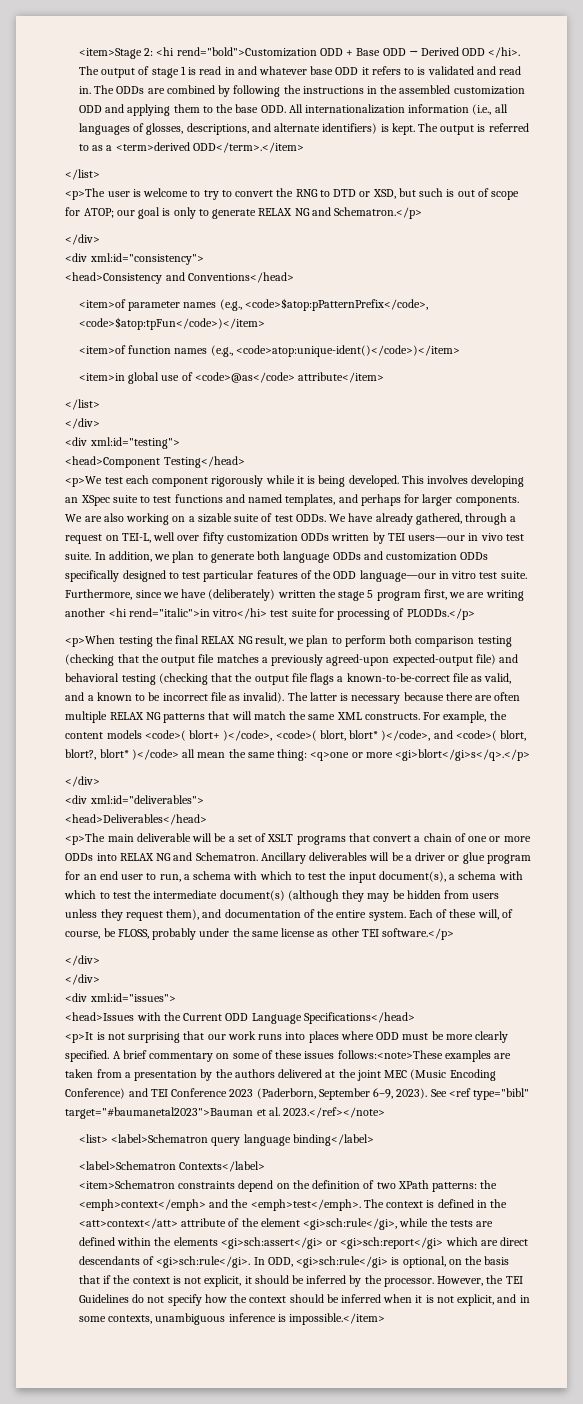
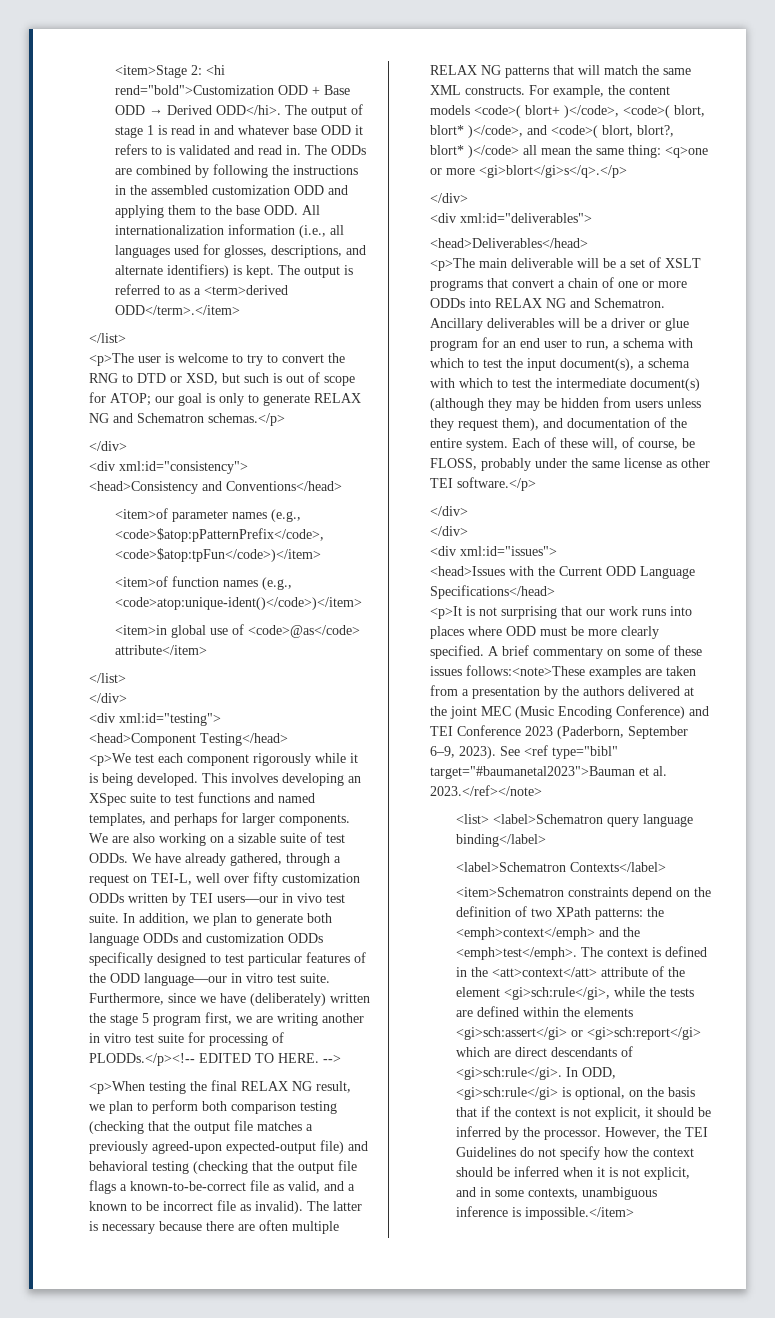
- <item>Stage 2: <hi rend="bold">Customization ODD + Base ODD → Derived ODD </hi>.
+ <item>Stage 2: <hi rend="bold">Customization ODD + Base ODD → Derived ODD</hi>.
- The ODDs are combined by following the instructions in the assembled customization ODD and applying them to the base ODD. All internationalization information (i.e., all languages of glosses, descriptions, and alternate identifiers) is kept.
+ The ODDs are combined by following the instructions in the assembled customization ODD and applying them to the base ODD. All internationalization information (i.e., all languages used for glosses, descriptions, and alternate identifiers) is kept.
- <p>The user is welcome to try to convert the RNG to DTD or XSD, but such is out of scope for ATOP; our goal is only to generate RELAX NG and Schematron.</p>
+ <p>The user is welcome to try to convert the RNG to DTD or XSD, but such is out of scope for ATOP; our goal is only to generate RELAX NG and Schematron schemas.</p>
- Furthermore, since we have (deliberately) written the stage 5 program first, we are writing another <hi rend="italic">in vitro</hi> test suite for processing of PLODDs.</p>
+ Furthermore, since we have (deliberately) written the stage 5 program first, we are writing another in vitro test suite for processing of PLODDs.</p><!-- EDITED TO HERE. -->

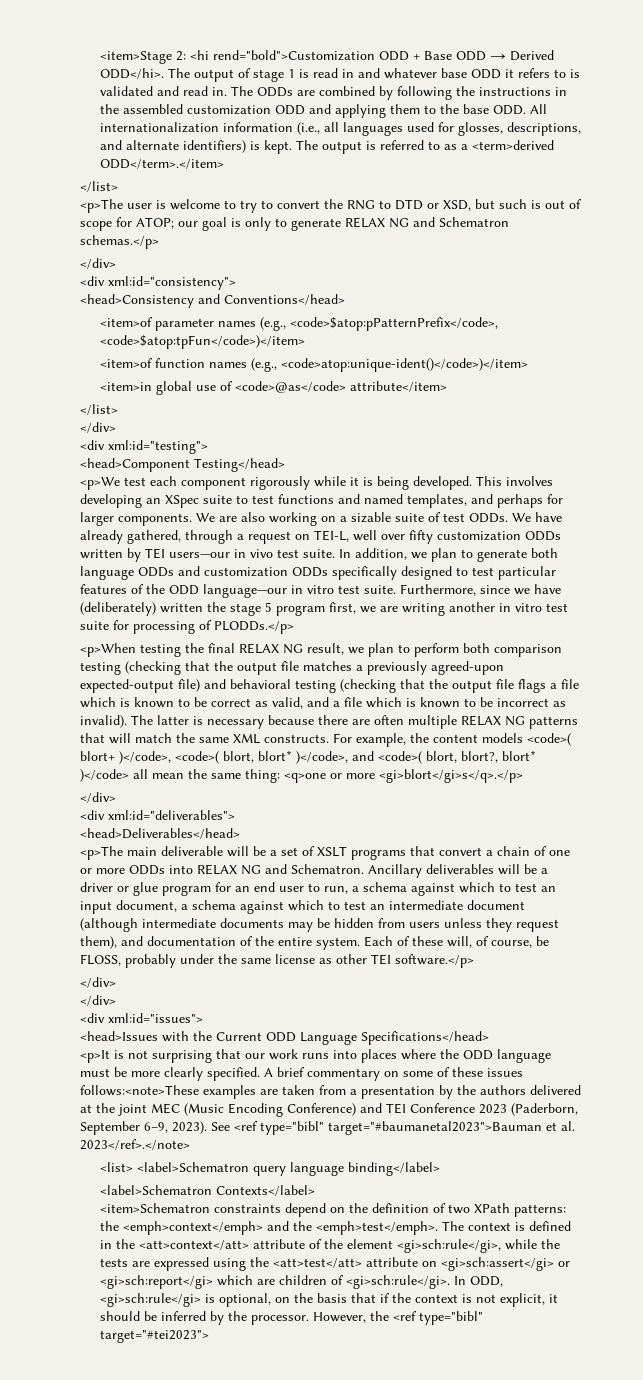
- Furthermore, since we have (deliberately) written the stage 5 program first, we are writing another in vitro test suite for processing of PLODDs.</p><!-- EDITED TO HERE. -->
+ Furthermore, since we have (deliberately) written the stage 5 program first, we are writing another in vitro test suite for processing of PLODDs.</p>
- <p>When testing the final RELAX NG result, we plan to perform both comparison testing (checking that the output file matches a previously agreed-upon expected-output file) and behavioral testing (checking that the output file flags a known-to-be-correct file as valid, and a known to be incorrect file as invalid).
+ <p>When testing the final RELAX NG result, we plan to perform both comparison testing (checking that the output file matches a previously agreed-upon expected-output file) and behavioral testing (checking that the output file flags a file which is known to be correct as valid, and a file which is known to be incorrect as invalid).
- Ancillary deliverables will be a driver or glue program for an end user to run, a schema with which to test the input document(s), a schema with which to test the intermediate document(s) (although they may be hidden from users unless they request them), and documentation of the entire system.
+ Ancillary deliverables will be a driver or glue program for an end user to run, a schema against which to test an input document, a schema against which to test an intermediate document (although intermediate documents may be hidden from users unless they request them), and documentation of the entire system.
- <p>It is not surprising that our work runs into places where ODD must be more clearly specified.
+ <p>It is not surprising that our work runs into places where the ODD language must be more clearly specified.
- See <ref type="bibl" target="#baumanetal2023">Bauman et al. 2023.</ref></note>
+ See <ref type="bibl" target="#baumanetal2023">Bauman et al. 2023</ref>.</note>
- The context is defined in the <att>context</att> attribute of the element <gi>sch:rule</gi>, while the tests are defined within the elements <gi>sch:assert</gi> or <gi>sch:report</gi> which are direct descendants of <gi>sch:rule</gi>.
+ The context is defined in the <att>context</att> attribute of the element <gi>sch:rule</gi>, while the tests are expressed using the <att>test</att> attribute on <gi>sch:assert</gi> or <gi>sch:report</gi> which are children of <gi>sch:rule</gi>.
- However, the TEI Guidelines do not specify how the context should be inferred when it is not explicit, and in some contexts, unambiguous inference is impossible.</item>
+ However, the <ref type="bibl" target="#tei2023">

